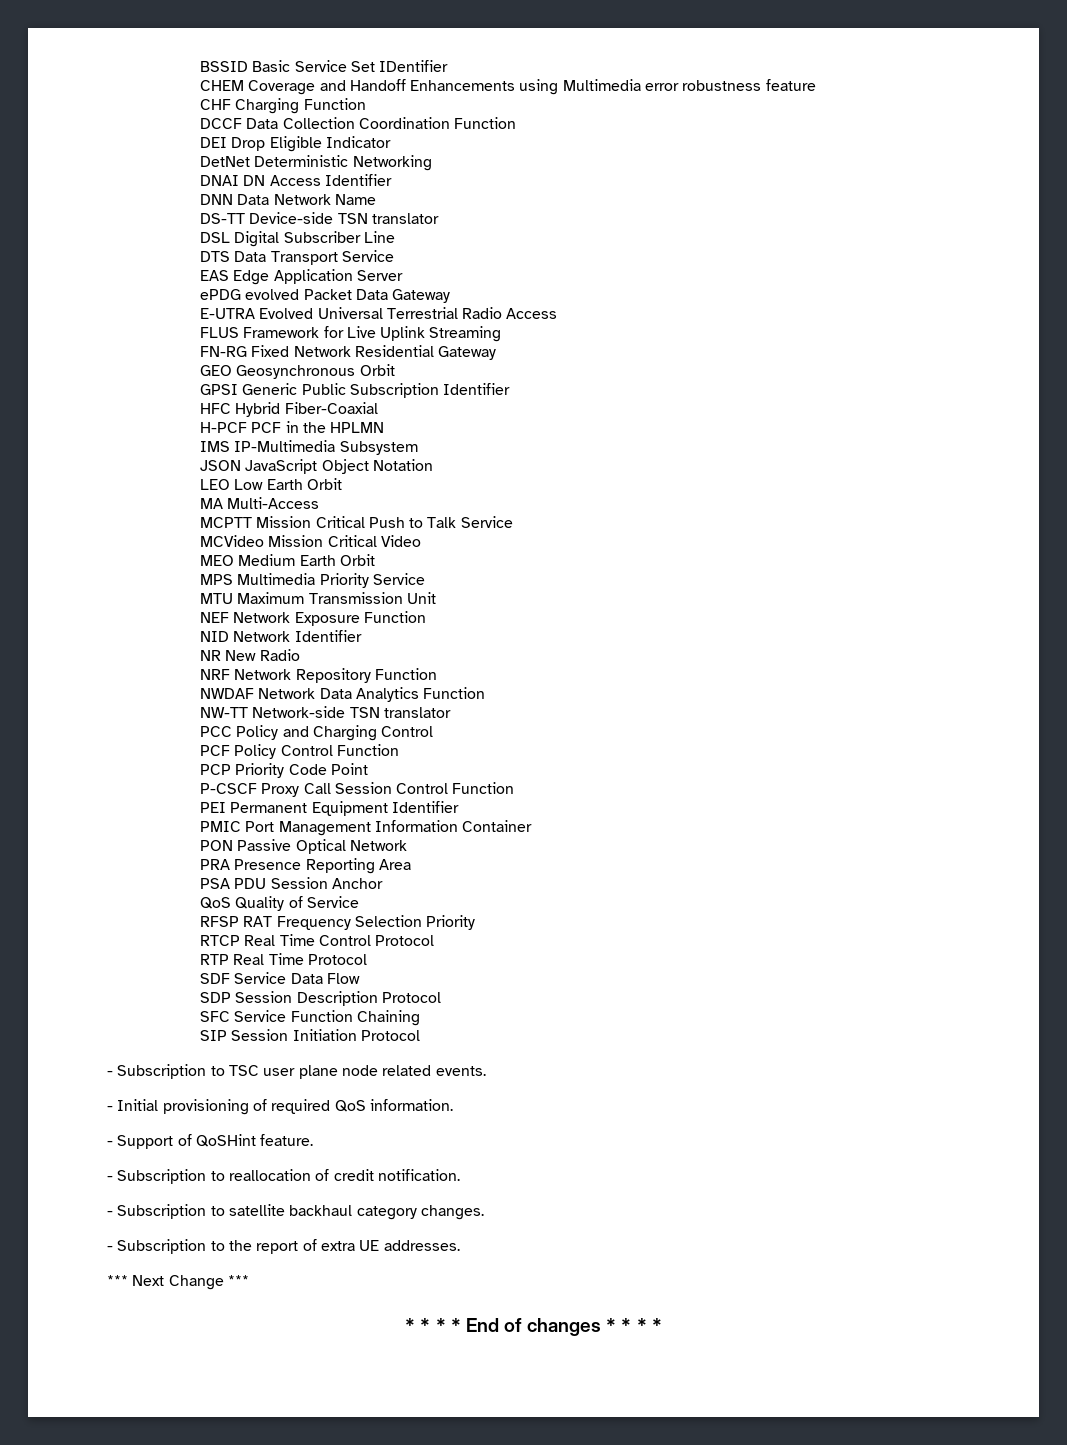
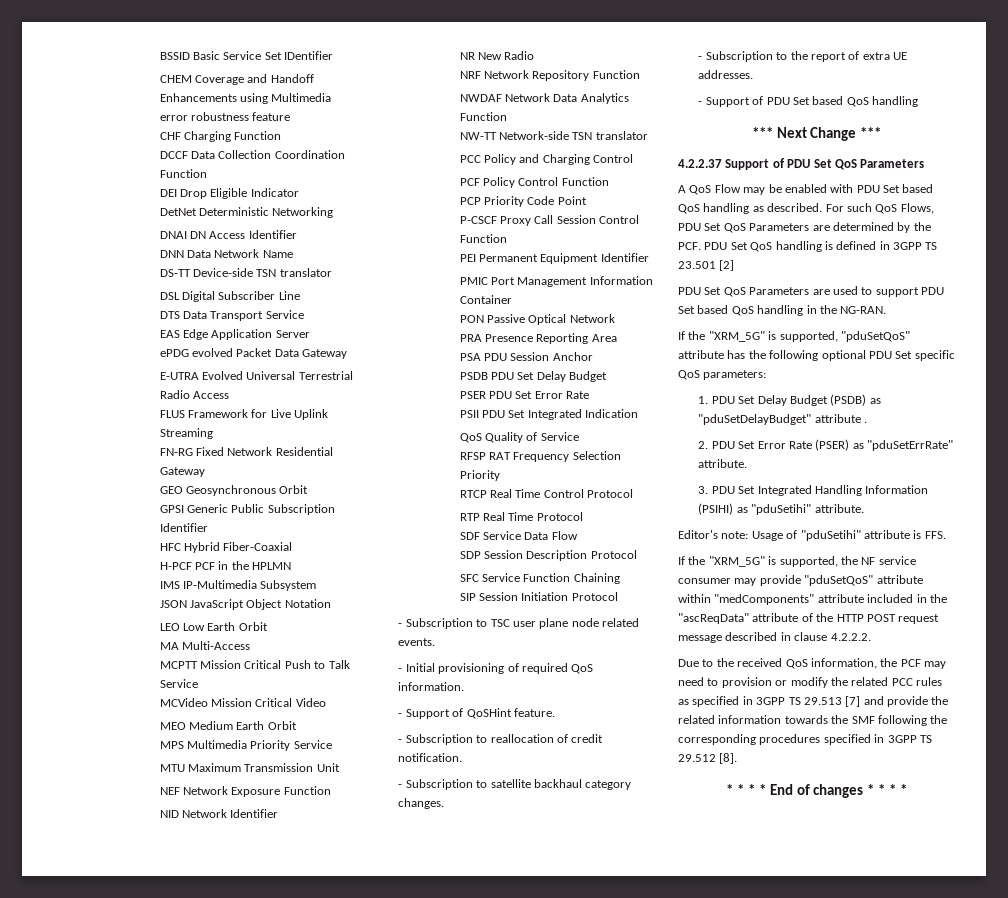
+ PSDB PDU Set Delay Budget
+ PSER PDU Set Error Rate
+ PSII PDU Set Integrated Indication
+ - Support of PDU Set based QoS handling
  *** Next Change ***
+ 4.2.2.37 Support of PDU Set QoS Parameters
+ A QoS Flow may be enabled with PDU Set based QoS handling as described. For such QoS Flows, PDU Set QoS Parameters are determined by the PCF. PDU Set QoS handling is defined in 3GPP TS 23.501 [2]
+ PDU Set QoS Parameters are used to support PDU Set based QoS handling in the NG-RAN.
+ If the "XRM_5G" is supported, "pduSetQoS" attribute has the following optional PDU Set specific QoS parameters:
+ 1. PDU Set Delay Budget (PSDB) as "pduSetDelayBudget" attribute .
+ 2. PDU Set Error Rate (PSER) as "pduSetErrRate" attribute.
+ 3. PDU Set Integrated Handling Information (PSIHI) as "pduSetihi" attribute.
+ Editor's note: Usage of "pduSetihi" attribute is FFS.
+ If the "XRM_5G" is supported, the NF service consumer may provide "pduSetQoS" attribute within "medComponents" attribute included in the "ascReqData" attribute of the HTTP POST request message described in clause 4.2.2.2.
+ Due to the received QoS information, the PCF may need to provision or modify the related PCC rules as specified in 3GPP TS 29.513 [7] and provide the related information towards the SMF following the corresponding procedures specified in 3GPP TS 29.512 [8].

